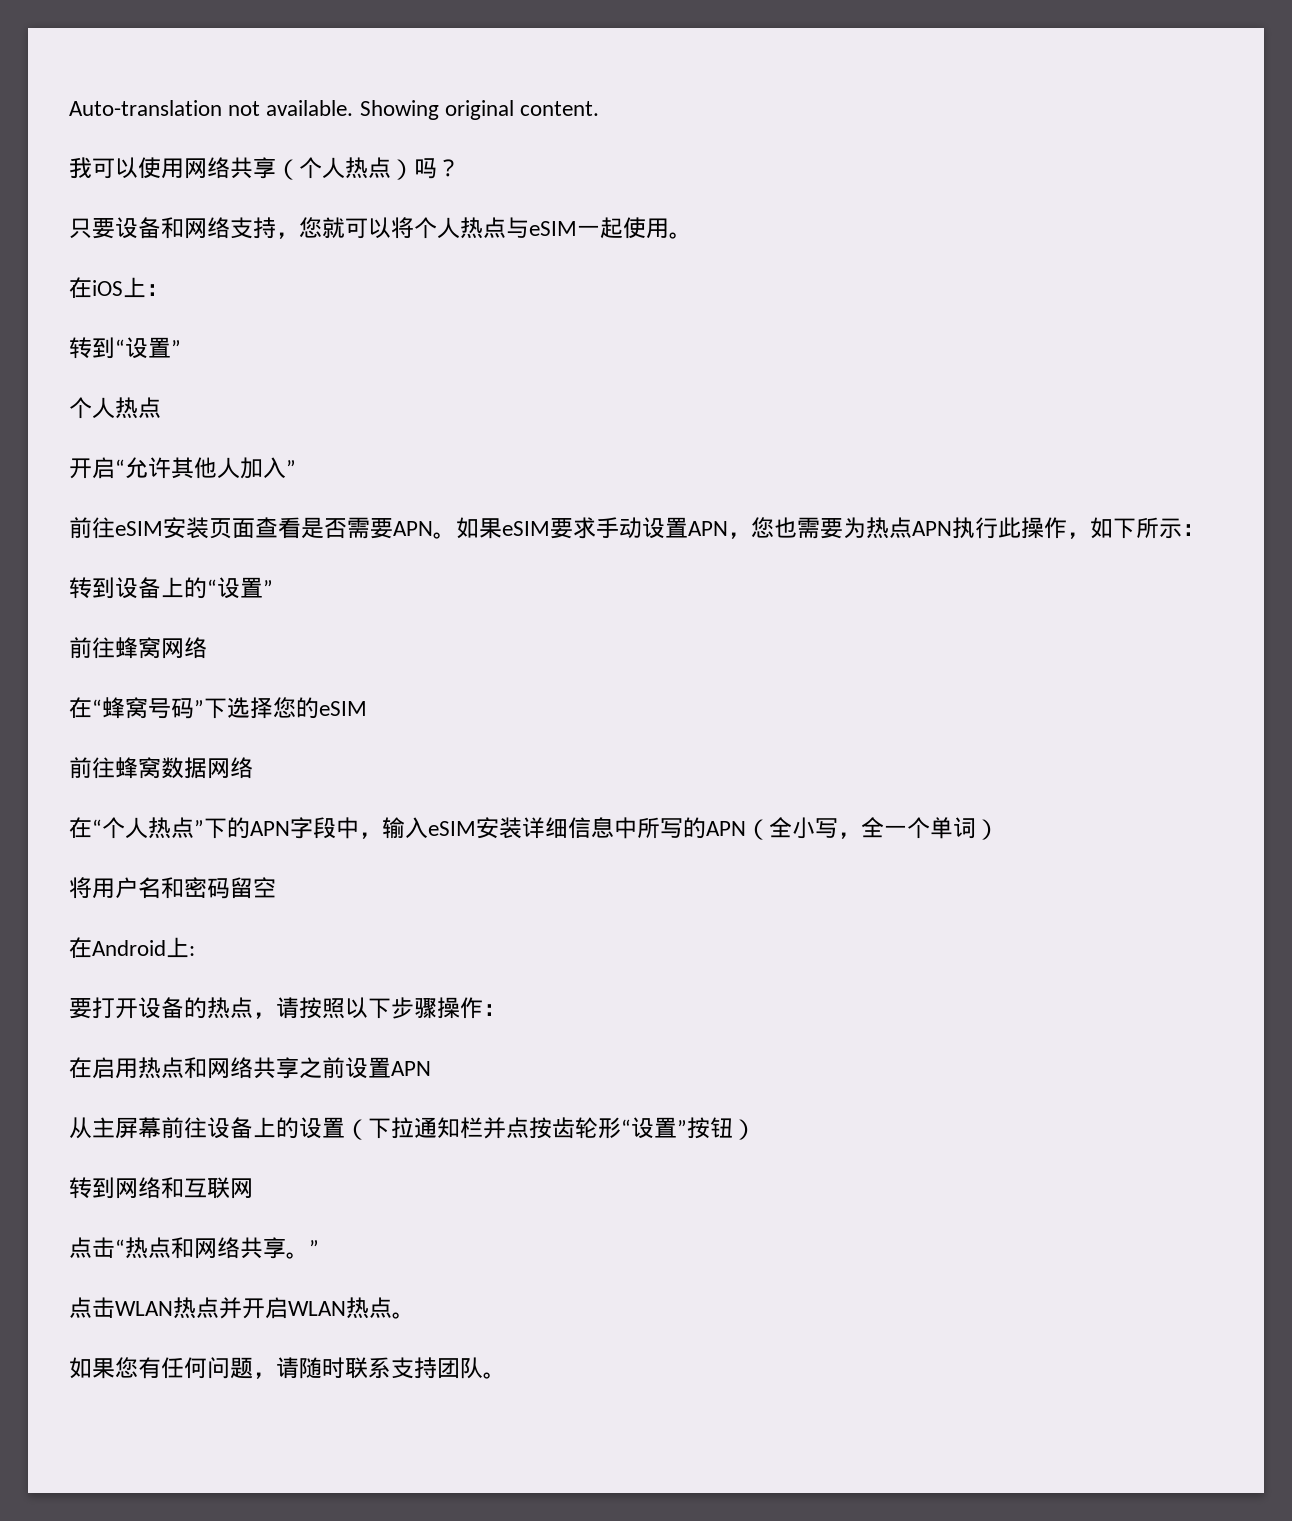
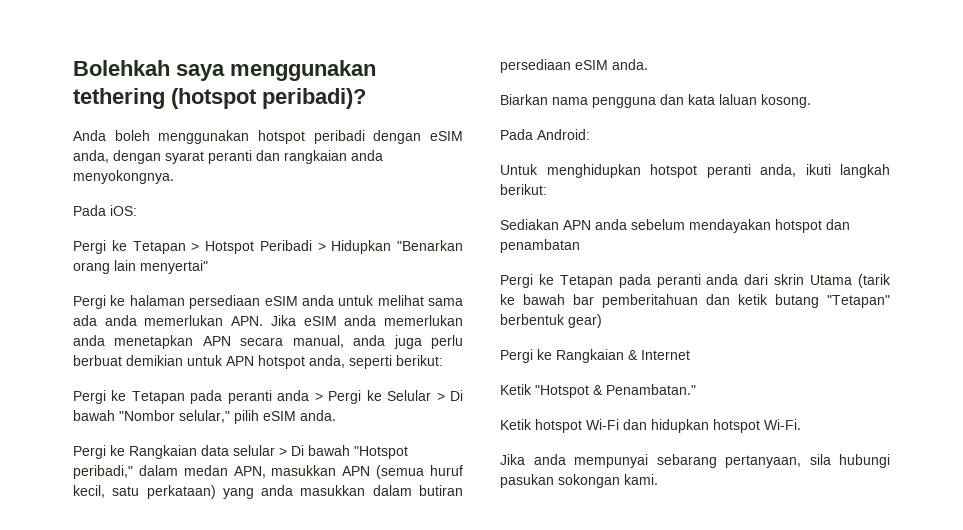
- Auto-translation not available. Showing original content.
- 我可以使用网络共享（个人热点）吗？
- 只要设备和网络支持，您就可以将个人热点与eSIM一起使用。
- 在iOS上：
- 转到“设置”
- 个人热点
- 开启“允许其他人加入”
- 前往eSIM安装页面查看是否需要APN。如果eSIM要求手动设置APN，您也需要为热点APN执行此操作，如下所示：
- 转到设备上的“设置”
- 前往蜂窝网络
- 在“蜂窝号码”下选择您的eSIM
- 前往蜂窝数据网络
- 在“个人热点”下的APN字段中，输入eSIM安装详细信息中所写的APN（全小写，全一个单词）
- 将用户名和密码留空
- 在Android上:
- 要打开设备的热点，请按照以下步骤操作：
- 在启用热点和网络共享之前设置APN
- 从主屏幕前往设备上的设置（下拉通知栏并点按齿轮形“设置”按钮）
- 转到网络和互联网
- 点击“热点和网络共享。”
- 点击WLAN热点并开启WLAN热点。
- 如果您有任何问题，请随时联系支持团队。
+ Bolehkah saya menggunakan tethering (hotspot peribadi)?
+ Anda boleh menggunakan hotspot peribadi dengan eSIM anda, dengan syarat peranti dan rangkaian anda menyokongnya.
+ Pada iOS:
+ Pergi ke Tetapan > Hotspot Peribadi > Hidupkan "Benarkan orang lain menyertai"
+ Pergi ke halaman persediaan eSIM anda untuk melihat sama ada anda memerlukan APN. Jika eSIM anda memerlukan anda menetapkan APN secara manual, anda juga perlu berbuat demikian untuk APN hotspot anda, seperti berikut:
+ Pergi ke Tetapan pada peranti anda > Pergi ke Selular > Di bawah "Nombor selular," pilih eSIM anda.
+ Pergi ke Rangkaian data selular > Di bawah "Hotspot peribadi," dalam medan APN, masukkan APN (semua huruf kecil, satu perkataan) yang anda masukkan dalam butiran persediaan eSIM anda.
+ Biarkan nama pengguna dan kata laluan kosong.
+ Pada Android:
+ Untuk menghidupkan hotspot peranti anda, ikuti langkah berikut:
+ Sediakan APN anda sebelum mendayakan hotspot dan penambatan
+ Pergi ke Tetapan pada peranti anda dari skrin Utama (tarik ke bawah bar pemberitahuan dan ketik butang "Tetapan" berbentuk gear)
+ Pergi ke Rangkaian & Internet
+ Ketik "Hotspot & Penambatan."
+ Ketik hotspot Wi-Fi dan hidupkan hotspot Wi-Fi.
+ Jika anda mempunyai sebarang pertanyaan, sila hubungi pasukan sokongan kami.

